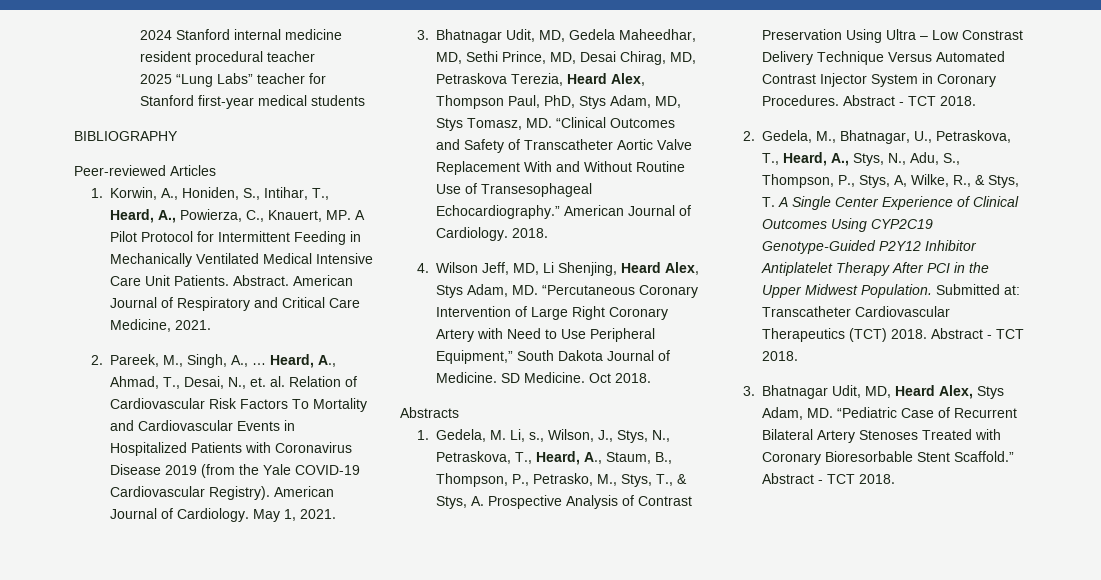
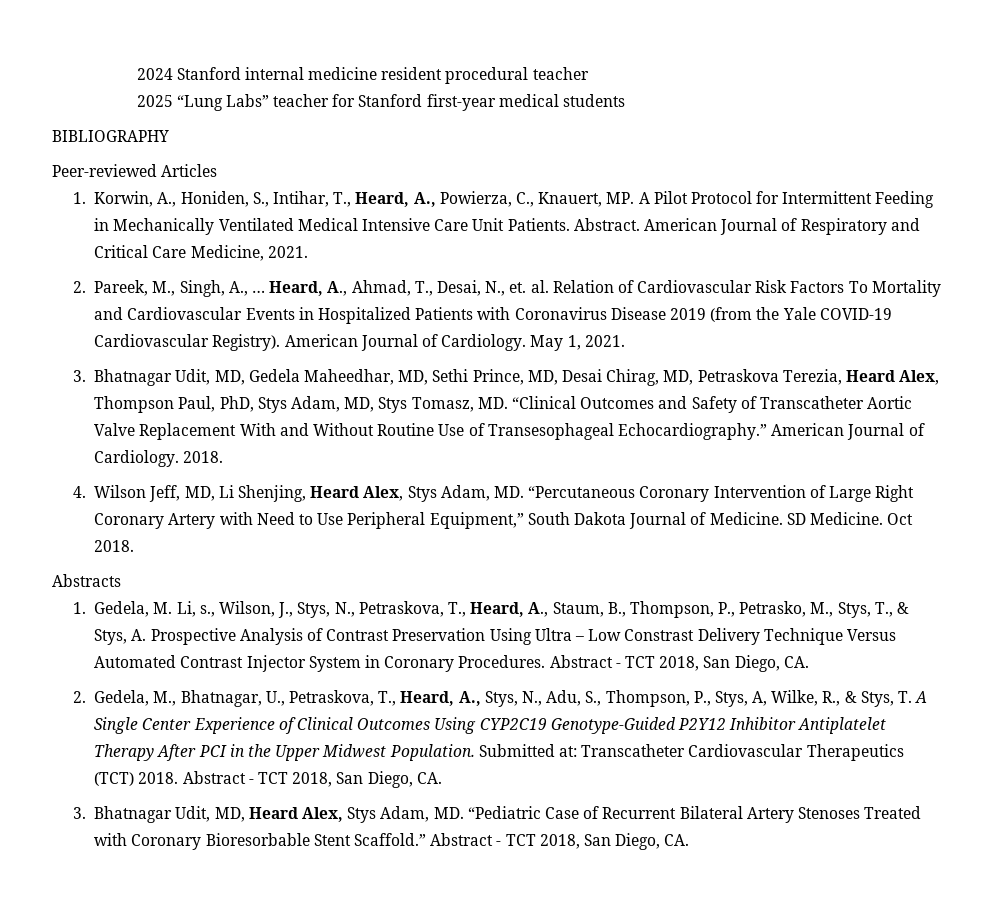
- 1. Gedela, M. Li, s., Wilson, J., Stys, N., Petraskova, T., Heard, A., Staum, B., Thompson, P., Petrasko, M., Stys, T., & Stys, A. Prospective Analysis of Contrast Preservation Using Ultra – Low Constrast Delivery Technique Versus Automated Contrast Injector System in Coronary Procedures. Abstract - TCT 2018.
+ 1. Gedela, M. Li, s., Wilson, J., Stys, N., Petraskova, T., Heard, A., Staum, B., Thompson, P., Petrasko, M., Stys, T., & Stys, A. Prospective Analysis of Contrast Preservation Using Ultra – Low Constrast Delivery Technique Versus Automated Contrast Injector System in Coronary Procedures. Abstract - TCT 2018, San Diego, CA.
- Submitted at: Transcatheter Cardiovascular Therapeutics (TCT) 2018. Abstract - TCT 2018.
+ Submitted at: Transcatheter Cardiovascular Therapeutics (TCT) 2018. Abstract - TCT 2018, San Diego, CA.
- 3. Bhatnagar Udit, MD, Heard Alex, Stys Adam, MD. “Pediatric Case of Recurrent Bilateral Artery Stenoses Treated with Coronary Bioresorbable Stent Scaffold.” Abstract - TCT 2018.
+ 3. Bhatnagar Udit, MD, Heard Alex, Stys Adam, MD. “Pediatric Case of Recurrent Bilateral Artery Stenoses Treated with Coronary Bioresorbable Stent Scaffold.” Abstract - TCT 2018, San Diego, CA.

